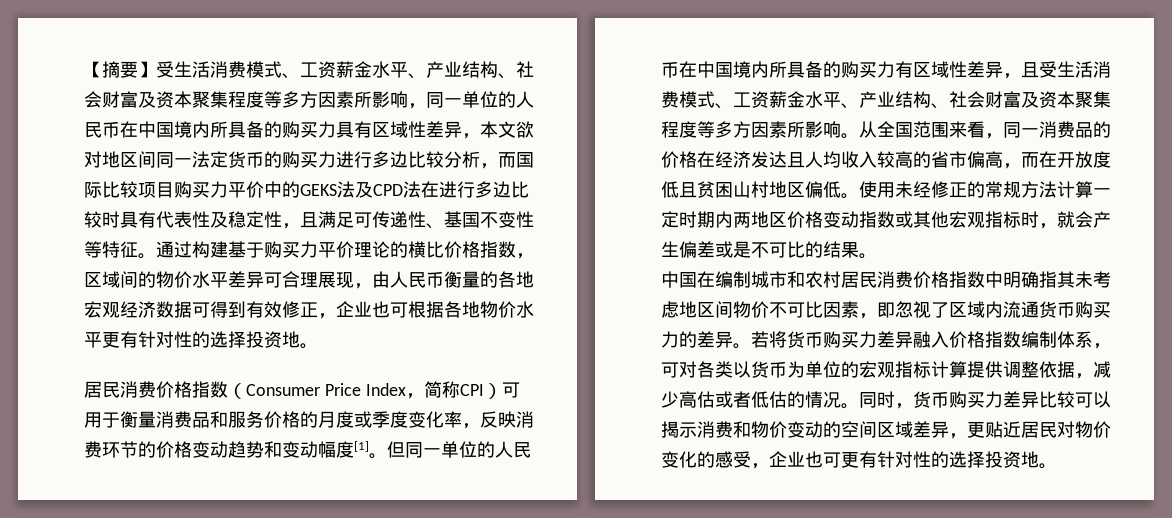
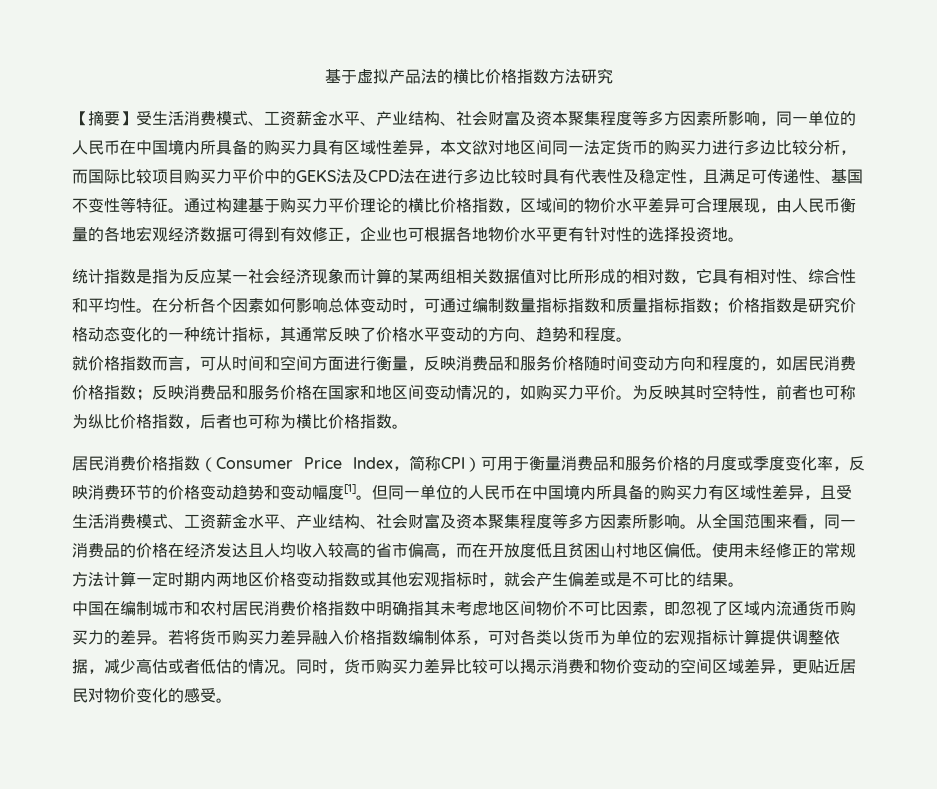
+ 基于虚拟产品法的横比价格指数方法研究
+ 统计指数是指为反应某一社会经济现象而计算的某两组相关数据值对比所形成的相对数，它具有相对性、综合性和平均性。在分析各个因素如何影响总体变动时，可通过编制数量指标指数和质量指标指数；价格指数是研究价格动态变化的一种统计指标，其通常反映了价格水平变动的方向、趋势和程度。
+ 就价格指数而言，可从时间和空间方面进行衡量，反映消费品和服务价格随时间变动方向和程度的，如居民消费价格指数；反映消费品和服务价格在国家和地区间变动情况的，如购买力平价。为反映其时空特性，前者也可称为纵比价格指数，后者也可称为横比价格指数。
- 同时，货币购买力差异比较可以揭示消费和物价变动的空间区域差异，更贴近居民对物价变化的感受，企业也可更有针对性的选择投资地。
+ 同时，货币购买力差异比较可以揭示消费和物价变动的空间区域差异，更贴近居民对物价变化的感受。

